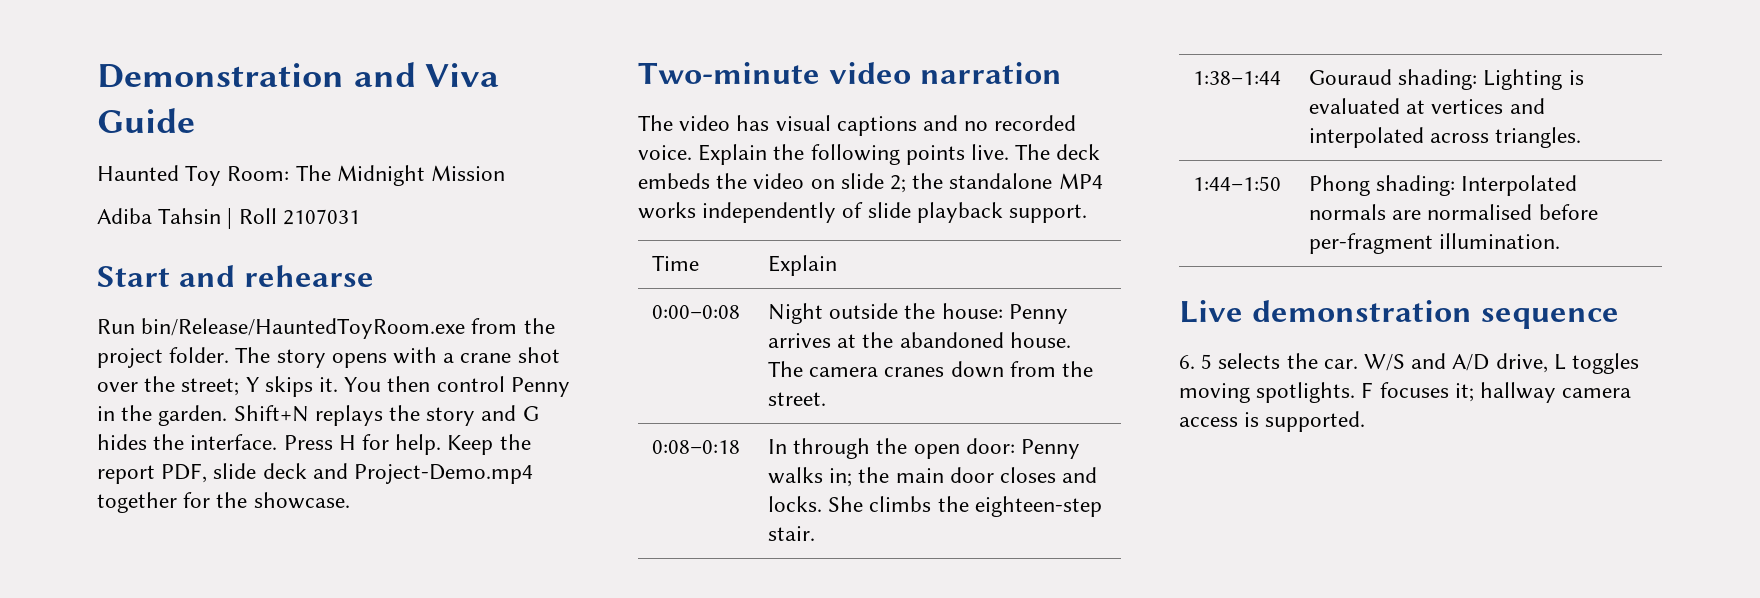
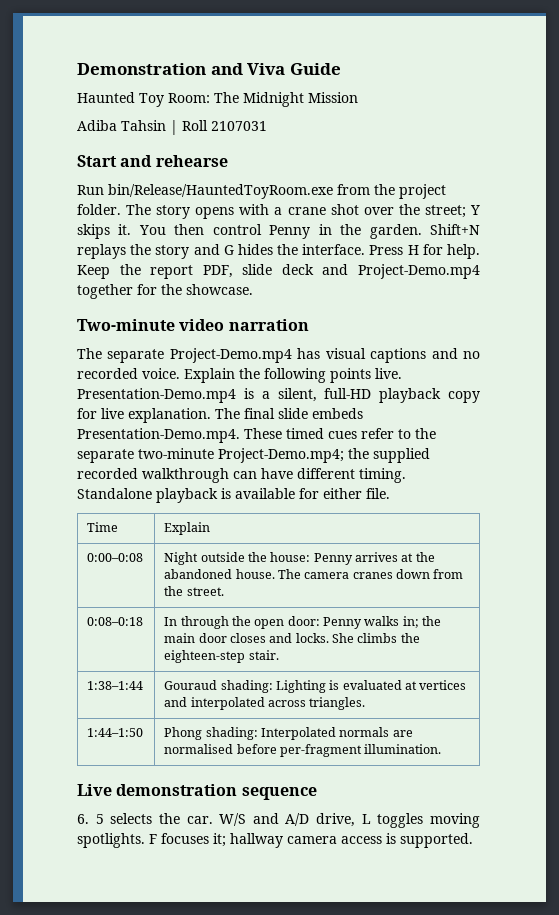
- The video has visual captions and no recorded voice.
+ The separate Project-Demo.mp4 has visual captions and no recorded voice.
- The deck embeds the video on slide 2; the standalone MP4 works independently of slide playback support.
+ Presentation-Demo.mp4 is a silent, full-HD playback copy for live explanation. The final slide embeds Presentation-Demo.mp4. These timed cues refer to the separate two-minute Project-Demo.mp4; the supplied recorded walkthrough can have different timing. Standalone playback is available for either file.

